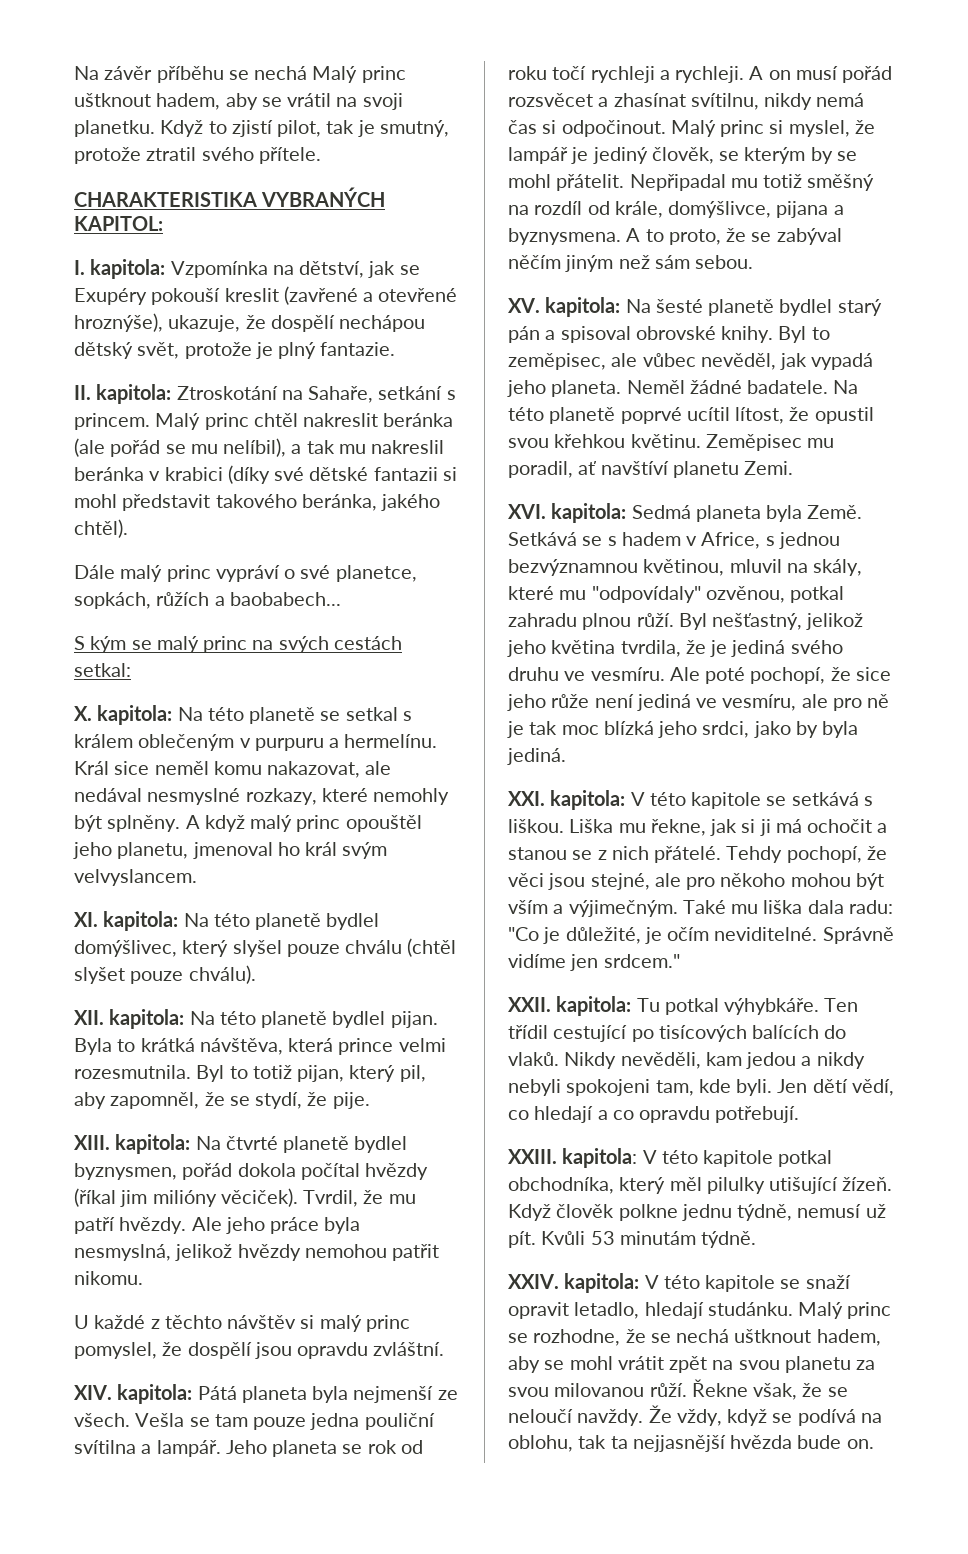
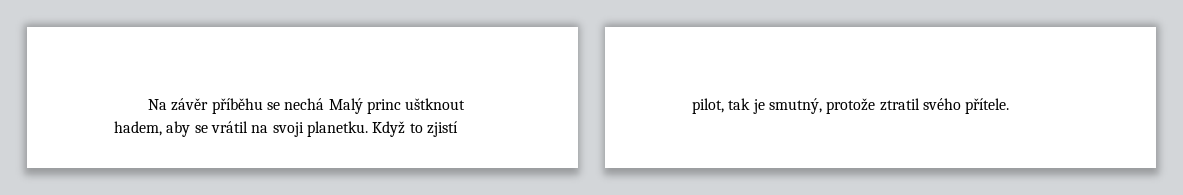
- CHARAKTERISTIKA VYBRANÝCH KAPITOL:
- I. kapitola: Vzpomínka na dětství, jak se Exupéry pokouší kreslit (zavřené a otevřené hroznýše), ukazuje, že dospělí nechápou dětský svět, protože je plný fantazie.
- II. kapitola: Ztroskotání na Sahaře, setkání s princem. Malý princ chtěl nakreslit beránka (ale pořád se mu nelíbil), a tak mu nakreslil beránka v krabici (díky své dětské fantazii si mohl představit takového beránka, jakého chtěl).
- Dále malý princ vypráví o své planetce, sopkách, růžích a baobabech...
- S kým se malý princ na svých cestách setkal:
- X. kapitola: Na této planetě se setkal s králem oblečeným v purpuru a hermelínu. Král sice neměl komu nakazovat, ale nedával nesmyslné rozkazy, které nemohly být splněny. A když malý princ opouštěl jeho planetu, jmenoval ho král svým velvyslancem.
- XI. kapitola: Na této planetě bydlel domýšlivec, který slyšel pouze chválu (chtěl slyšet pouze chválu).
- XII. kapitola: Na této planetě bydlel pijan. Byla to krátká návštěva, která prince velmi rozesmutnila. Byl to totiž pijan, který pil, aby zapomněl, že se stydí, že pije.
- XIII. kapitola: Na čtvrté planetě bydlel byznysmen, pořád dokola počítal hvězdy (říkal jim milióny věciček). Tvrdil, že mu patří hvězdy. Ale jeho práce byla nesmyslná, jelikož hvězdy nemohou patřit nikomu.
- U každé z těchto návštěv si malý princ pomyslel, že dospělí jsou opravdu zvláštní.
- XIV. kapitola: Pátá planeta byla nejmenší ze všech. Vešla se tam pouze jedna pouliční svítilna a lampář. Jeho planeta se rok od roku točí rychleji a rychleji. A on musí pořád rozsvěcet a zhasínat svítilnu, nikdy nemá čas si odpočinout. Malý princ si myslel, že lampář je jediný člověk, se kterým by se mohl přátelit. Nepřipadal mu totiž směšný na rozdíl od krále, domýšlivce, pijana a byznysmena. A to proto, že se zabýval něčím jiným než sám sebou.
- XV. kapitola: Na šesté planetě bydlel starý pán a spisoval obrovské knihy. Byl to zeměpisec, ale vůbec nevěděl, jak vypadá jeho planeta. Neměl žádné badatele. Na této planetě poprvé ucítil lítost, že opustil svou křehkou květinu. Zeměpisec mu poradil, ať navštíví planetu Zemi.
- XVI. kapitola: Sedmá planeta byla Země. Setkává se s hadem v Africe, s jednou bezvýznamnou květinou, mluvil na skály, které mu "odpovídaly" ozvěnou, potkal zahradu plnou růží. Byl nešťastný, jelikož jeho květina tvrdila, že je jediná svého druhu ve vesmíru. Ale poté pochopí, že sice jeho růže není jediná ve vesmíru, ale pro ně je tak moc blízká jeho srdci, jako by byla jediná.
- XXI. kapitola: V této kapitole se setkává s liškou. Liška mu řekne, jak si ji má ochočit a stanou se z nich přátelé. Tehdy pochopí, že věci jsou stejné, ale pro někoho mohou být vším a výjimečným. Také mu liška dala radu: "Co je důležité, je očím neviditelné. Správně vidíme jen srdcem."
- XXII. kapitola: Tu potkal výhybkáře. Ten třídil cestující po tisícových balících do vlaků. Nikdy nevěděli, kam jedou a nikdy nebyli spokojeni tam, kde byli. Jen dětí vědí, co hledají a co opravdu potřebují.
- XXIII. kapitola: V této kapitole potkal obchodníka, který měl pilulky utišující žízeň. Když člověk polkne jednu týdně, nemusí už pít. Kvůli 53 minutám týdně.
- XXIV. kapitola: V této kapitole se snaží opravit letadlo, hledají studánku. Malý princ se rozhodne, že se nechá uštknout hadem, aby se mohl vrátit zpět na svou planetu za svou milovanou růží. Řekne však, že se neloučí navždy. Že vždy, když se podívá na oblohu, tak ta nejjasnější hvězda bude on.

